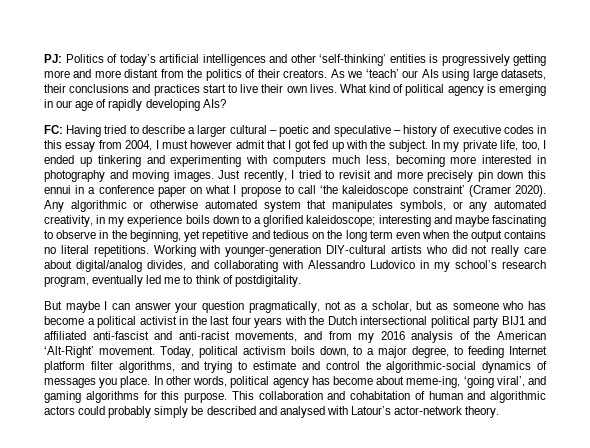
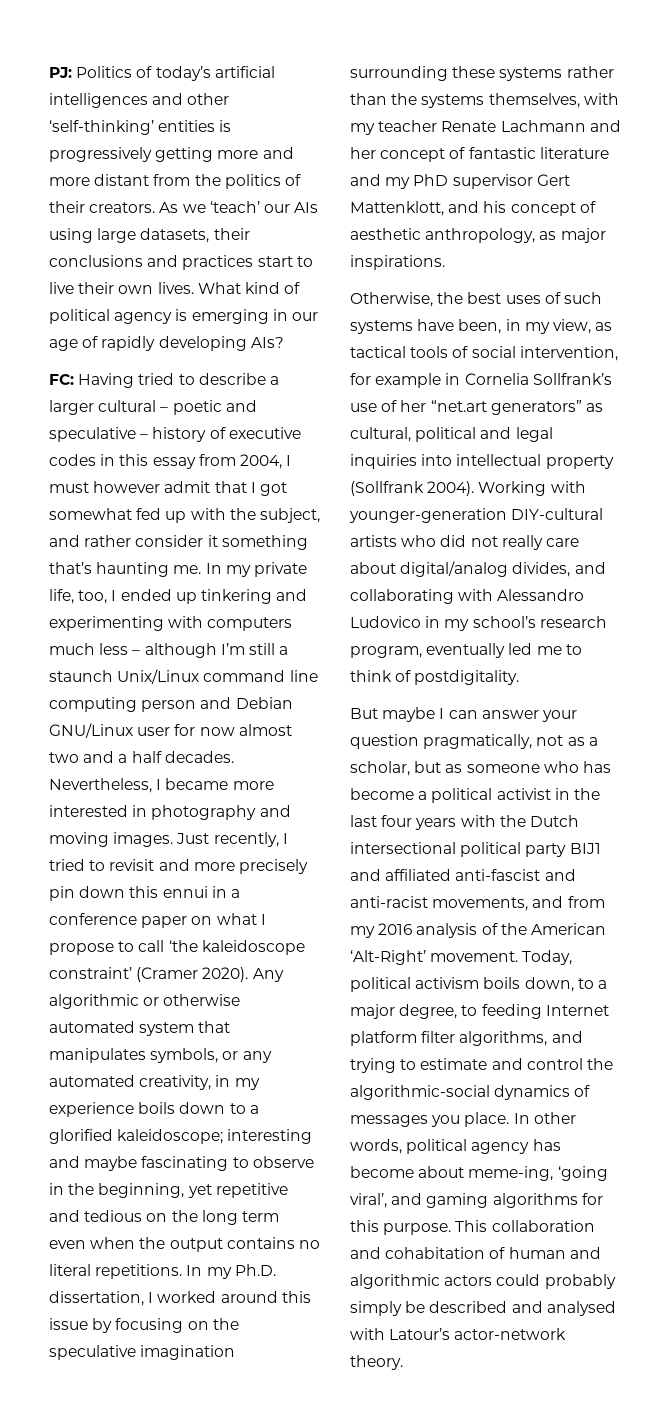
- FC: Having tried to describe a larger cultural – poetic and speculative – history of executive codes in this essay from 2004, I must however admit that I got fed up with the subject.
+ FC: Having tried to describe a larger cultural – poetic and speculative – history of executive codes in this essay from 2004, I must however admit that I got somewhat fed up with the subject, and rather consider it something that’s haunting me.
- In my private life, too, I ended up tinkering and experimenting with computers much less, becoming more interested in photography and moving images.
+ In my private life, too, I ended up tinkering and experimenting with computers much less – although I’m still a staunch Unix/Linux command line computing person and Debian GNU/Linux user for now almost two and a half decades. Nevertheless, I became more interested in photography and moving images.
+ In my Ph.D. dissertation, I worked around this issue by focusing on the speculative imagination surrounding these systems rather than the systems themselves, with my teacher Renate Lachmann and her concept of fantastic literature and my PhD supervisor Gert Mattenklott, and his concept of aesthetic anthropology, as major inspirations.
+ Otherwise, the best uses of such systems have been, in my view, as tactical tools of social intervention, for example in Cornelia Sollfrank’s use of her “net.art generators” as cultural, political and legal inquiries into intellectual property (Sollfrank 2004).

